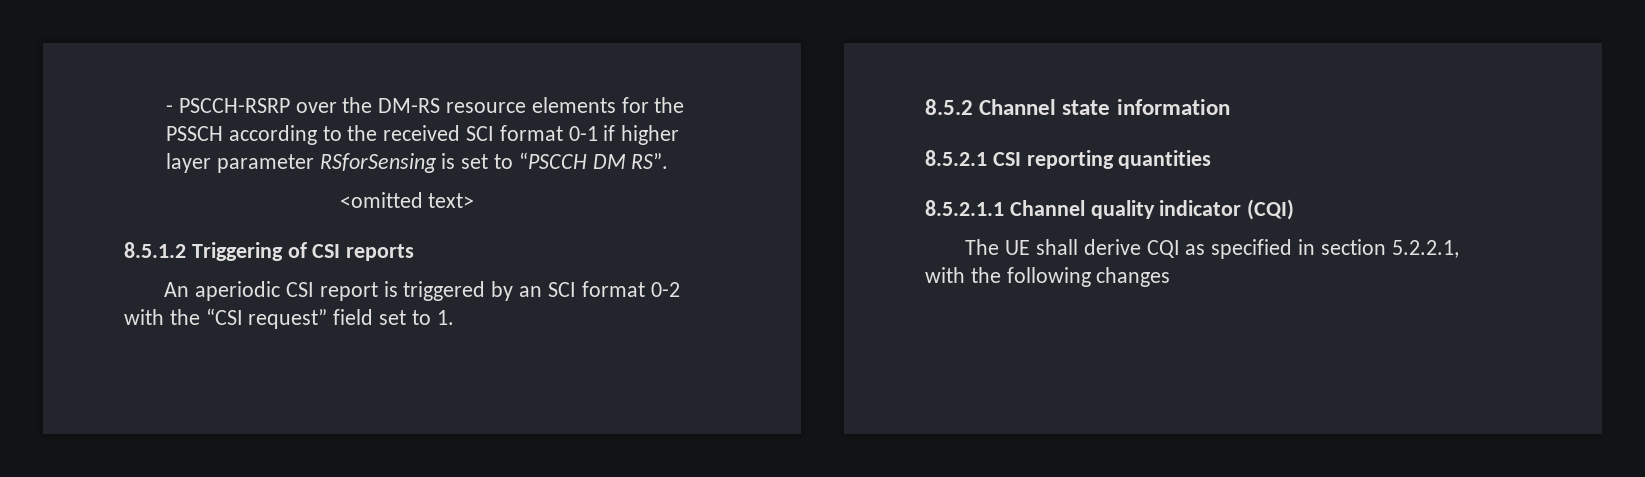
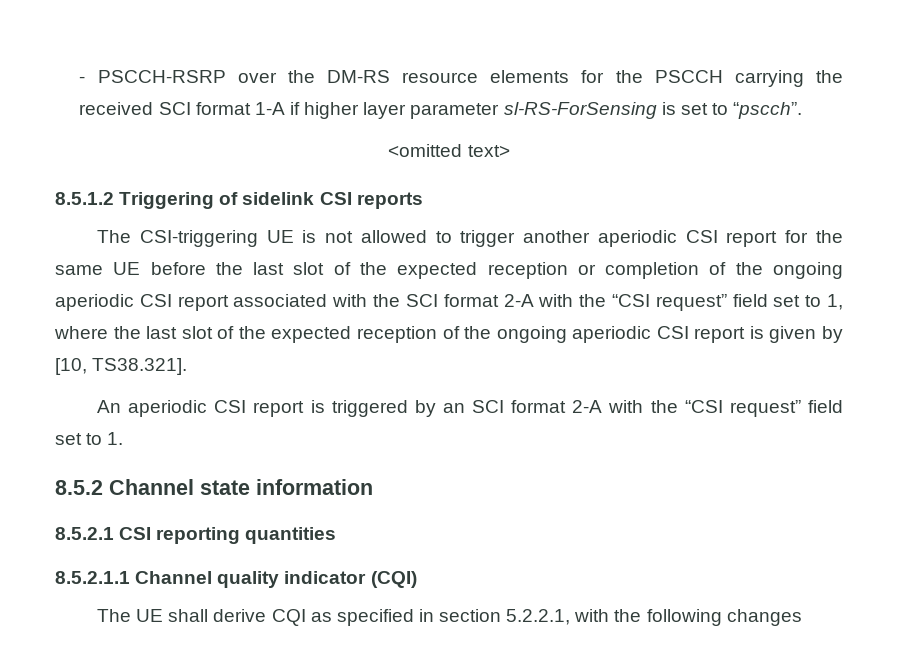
- - PSCCH-RSRP over the DM-RS resource elements for the PSSCH according to the received SCI format 0-1 if higher layer parameter RSforSensing is set to “PSCCH DM RS”.
+ - PSCCH-RSRP over the DM-RS resource elements for the PSCCH carrying the received SCI format 1-A if higher layer parameter sl-RS-ForSensing is set to “pscch”.
- 8.5.1.2 Triggering of CSI reports
+ 8.5.1.2 Triggering of sidelink CSI reports
+ The CSI-triggering UE is not allowed to trigger another aperiodic CSI report for the same UE before the last slot of the expected reception or completion of the ongoing aperiodic CSI report associated with the SCI format 2-A with the “CSI request” field set to 1, where the last slot of the expected reception of the ongoing aperiodic CSI report is given by [10, TS38.321].
- An aperiodic CSI report is triggered by an SCI format 0-2 with the “CSI request” field set to 1.
+ An aperiodic CSI report is triggered by an SCI format 2-A with the “CSI request” field set to 1.

